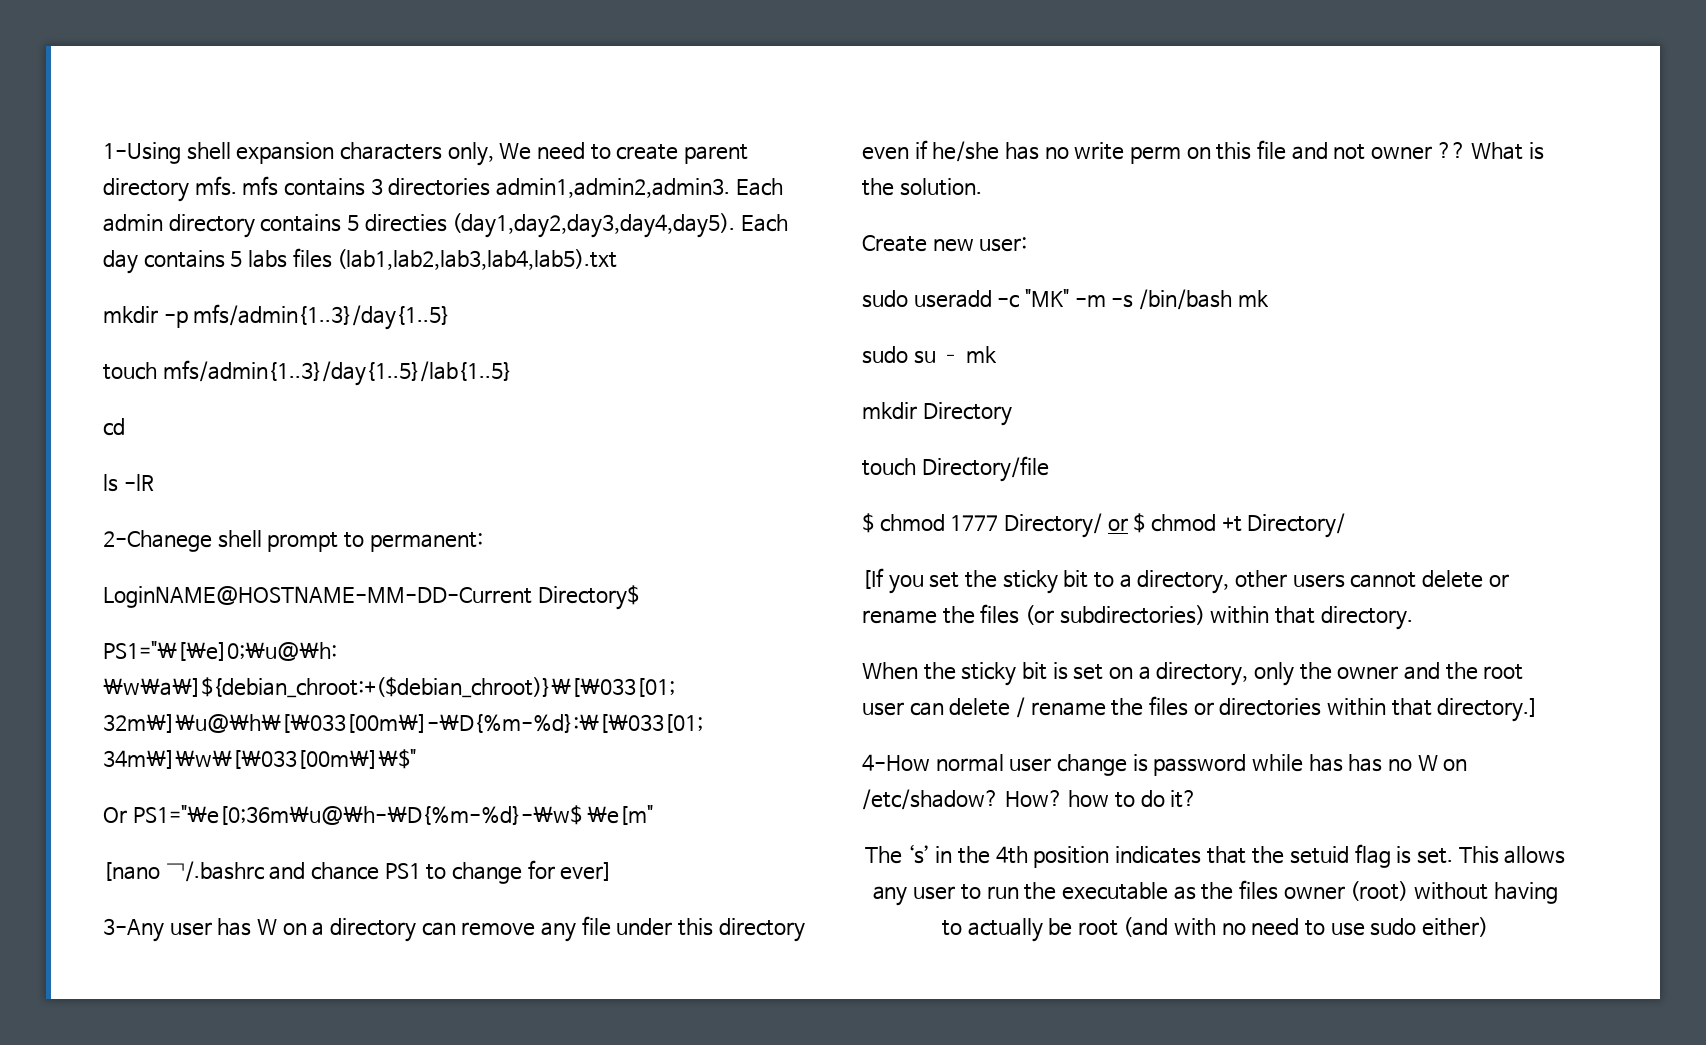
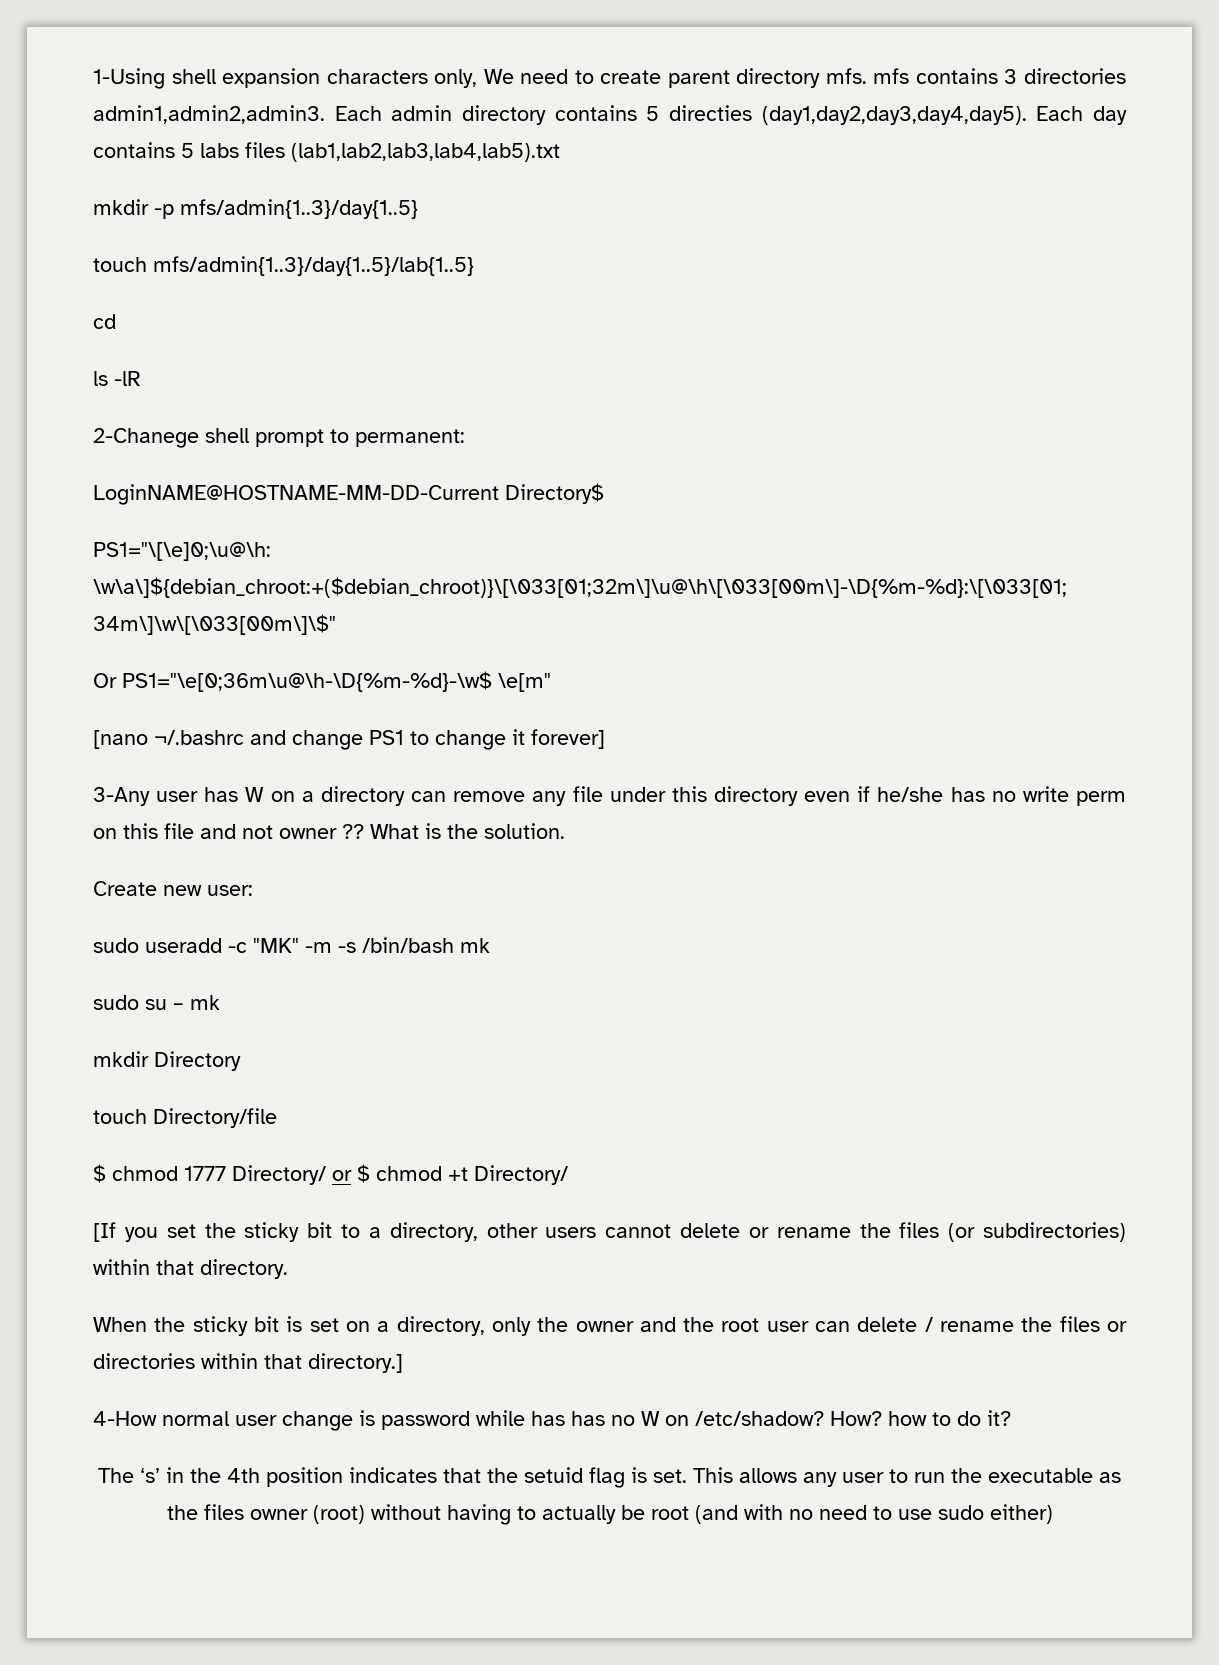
- [nano ¬/.bashrc and chance PS1 to change for ever]
+ [nano ¬/.bashrc and change PS1 to change it forever]

